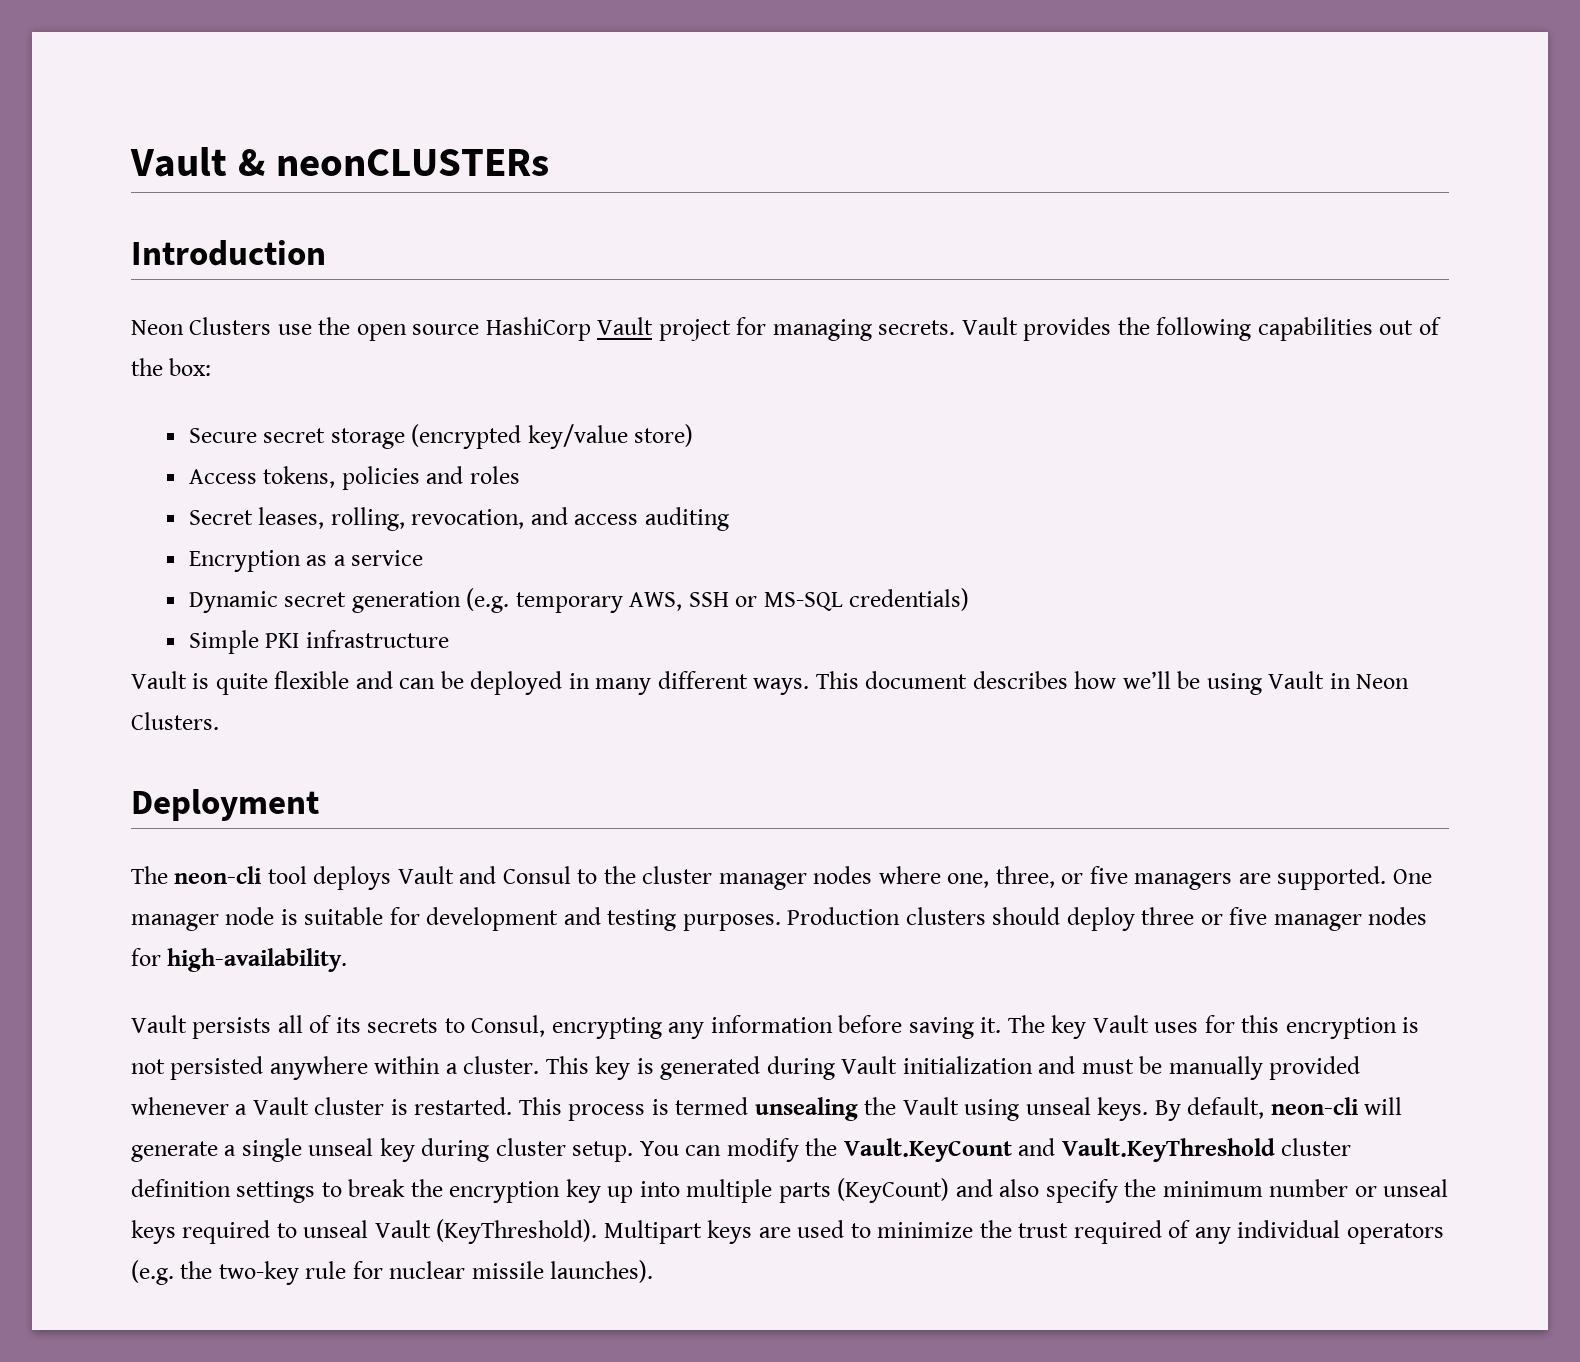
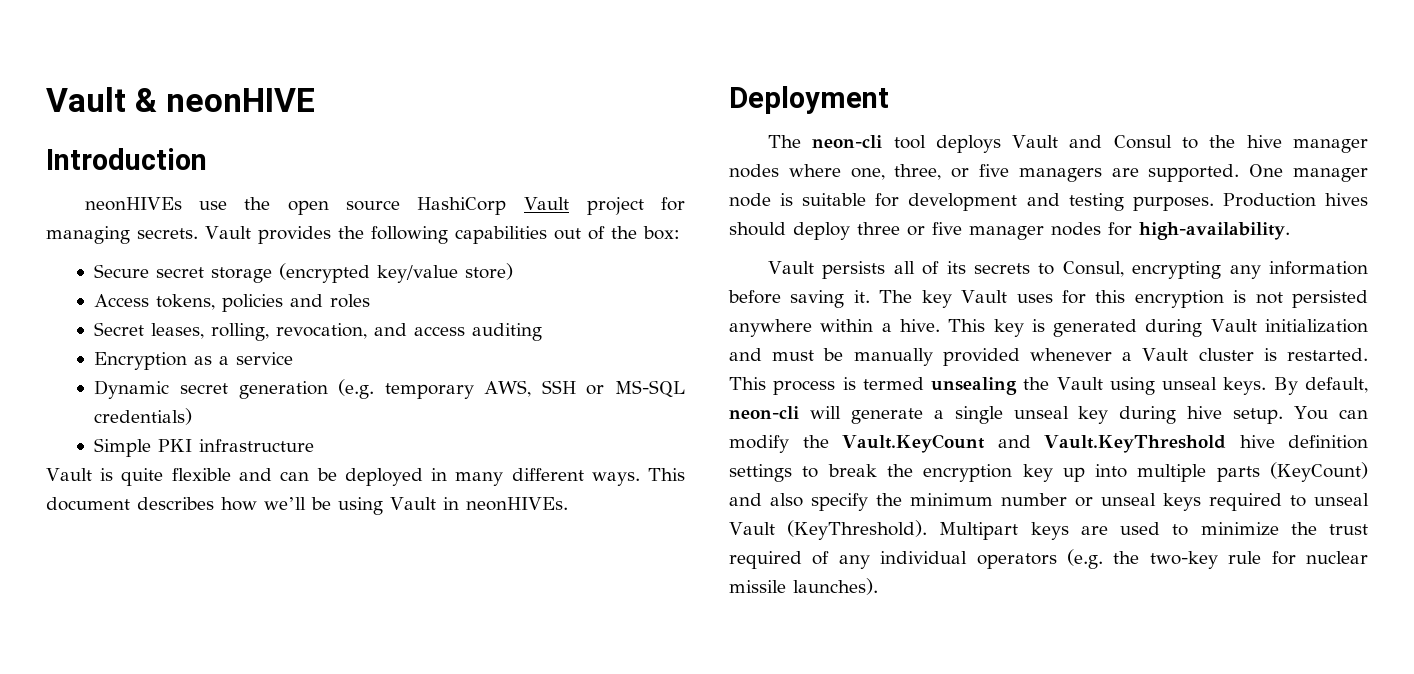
- Vault & neonCLUSTERs
+ Vault & neonHIVE
- Neon Clusters use the open source HashiCorp Vault project for managing secrets.
+ neonHIVEs use the open source HashiCorp Vault project for managing secrets.
- This document describes how we’ll be using Vault in Neon Clusters.
+ This document describes how we’ll be using Vault in neonHIVEs.
- The neon-cli tool deploys Vault and Consul to the cluster manager nodes where one, three, or five managers are supported.
+ The neon-cli tool deploys Vault and Consul to the hive manager nodes where one, three, or five managers are supported.
- Production clusters should deploy three or five manager nodes for high-availability.
+ Production hives should deploy three or five manager nodes for high-availability.
- The key Vault uses for this encryption is not persisted anywhere within a cluster.
+ The key Vault uses for this encryption is not persisted anywhere within a hive.
- By default, neon-cli will generate a single unseal key during cluster setup.
+ By default, neon-cli will generate a single unseal key during hive setup.
- You can modify the Vault.KeyCount and Vault.KeyThreshold cluster definition settings to break the encryption key up into multiple parts (KeyCount) and also specify the minimum number or unseal keys required to unseal Vault (KeyThreshold).
+ You can modify the Vault.KeyCount and Vault.KeyThreshold hive definition settings to break the encryption key up into multiple parts (KeyCount) and also specify the minimum number or unseal keys required to unseal Vault (KeyThreshold).

